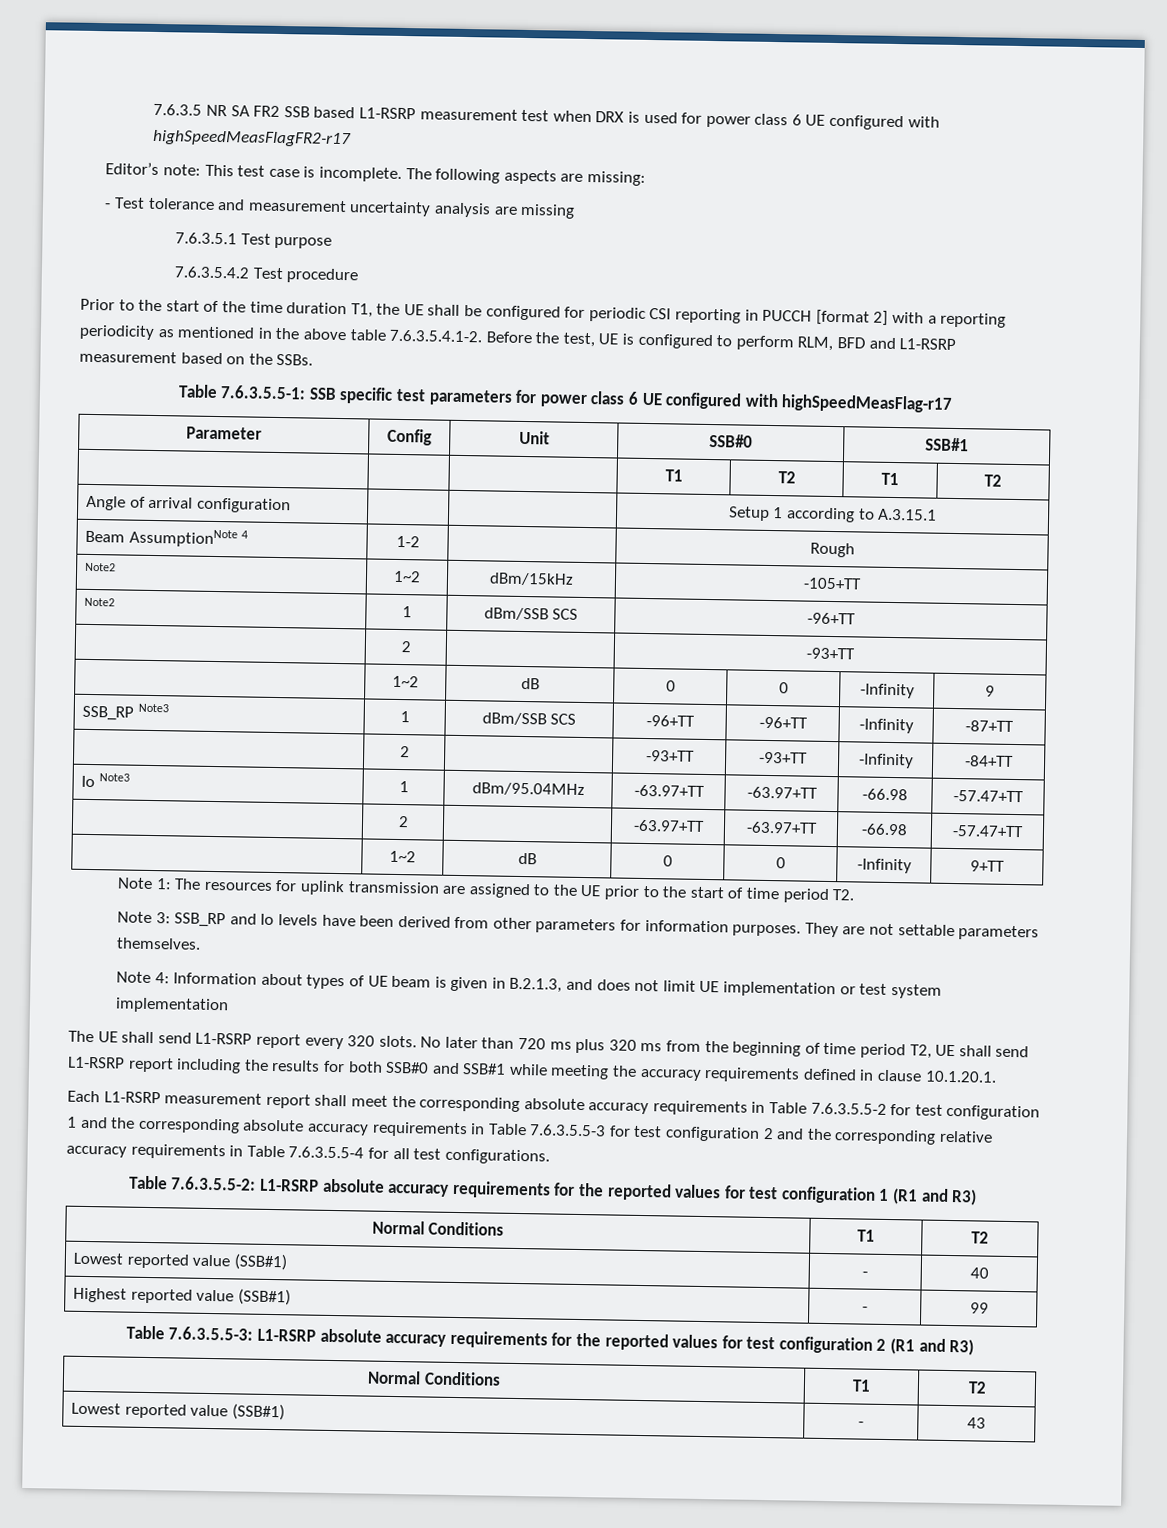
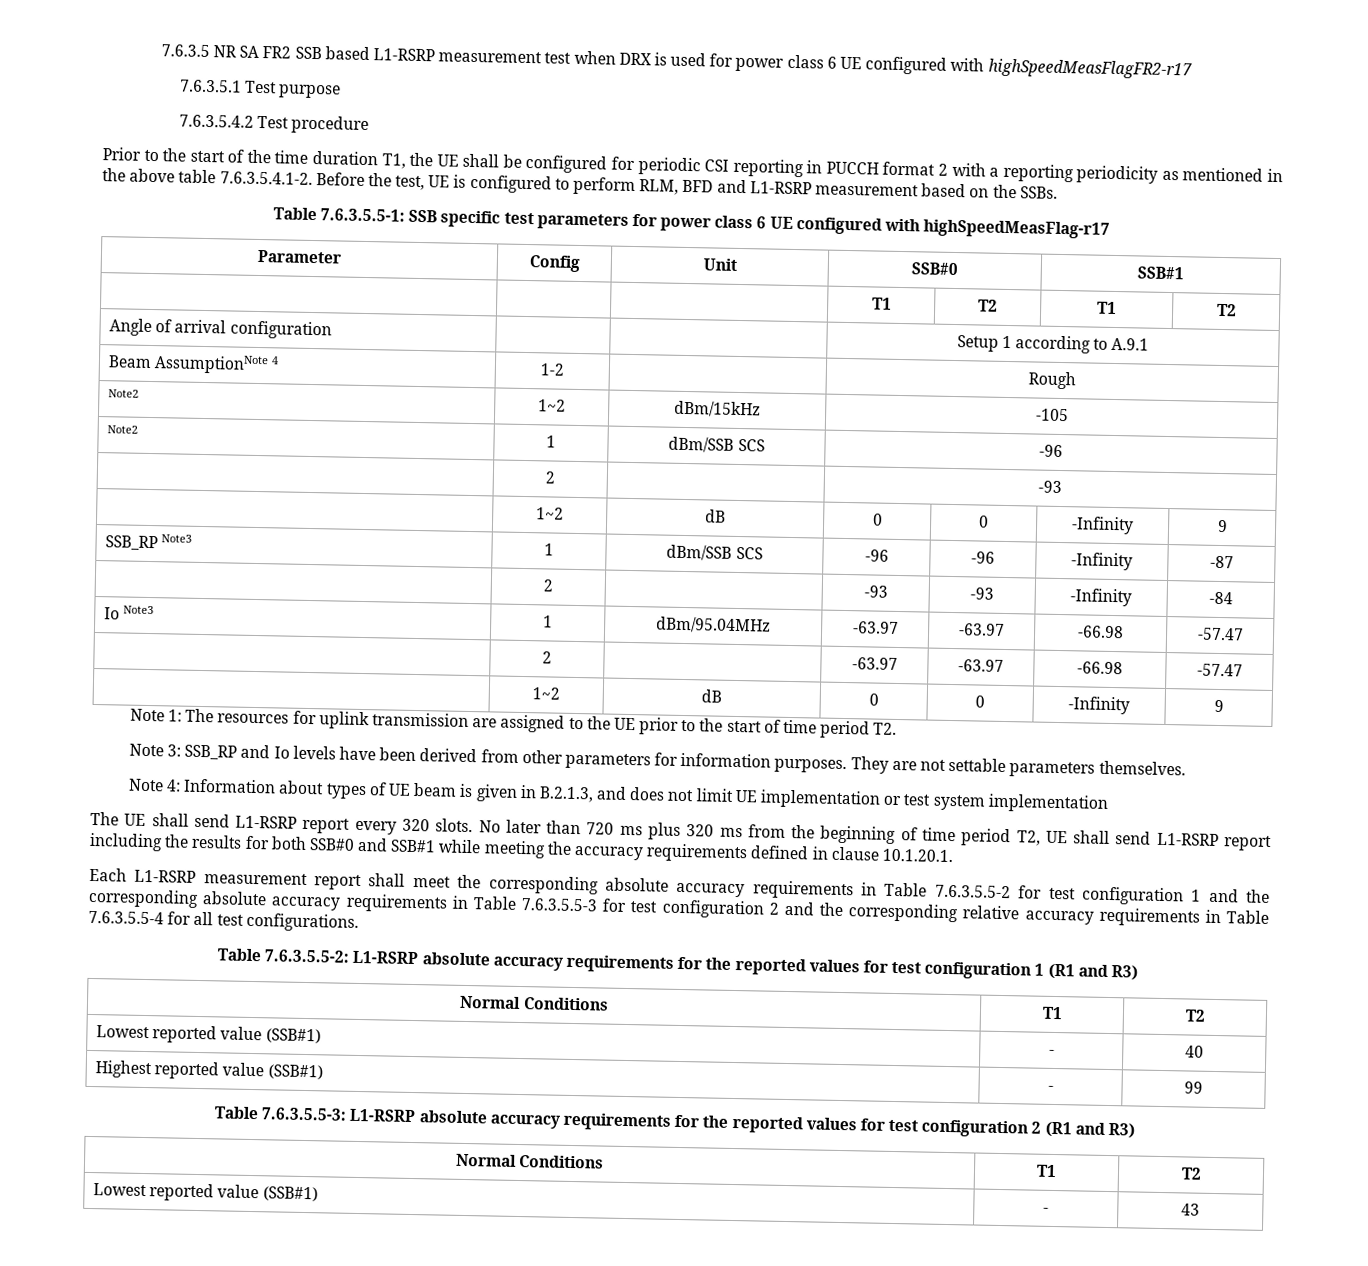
- Editor’s note: This test case is incomplete. The following aspects are missing:
- - Test tolerance and measurement uncertainty analysis are missing
- Prior to the start of the time duration T1, the UE shall be configured for periodic CSI reporting in PUCCH [format 2] with a reporting periodicity as mentioned in the above table 7.6.3.5.4.1-2. Before the test, UE is configured to perform RLM, BFD and L1-RSRP measurement based on the SSBs.
+ Prior to the start of the time duration T1, the UE shall be configured for periodic CSI reporting in PUCCH format 2 with a reporting periodicity as mentioned in the above table 7.6.3.5.4.1-2. Before the test, UE is configured to perform RLM, BFD and L1-RSRP measurement based on the SSBs.
- Angle of arrival configuration | | | Setup 1 according to A.3.15.1
+ Angle of arrival configuration | | | Setup 1 according to A.9.1
- Note2 | 1~2 | dBm/15kHz | -105+TT
+ Note2 | 1~2 | dBm/15kHz | -105
- Note2 | 1 | dBm/SSB SCS | -96+TT
- | 2 | | -93+TT
+ Note2 | 1 | dBm/SSB SCS | -96
+ | 2 | | -93
- SSB_RP Note3 | 1 | dBm/SSB SCS | -96+TT | -96+TT | -Infinity | -87+TT
- | 2 | | -93+TT | -93+TT | -Infinity | -84+TT
+ SSB_RP Note3 | 1 | dBm/SSB SCS | -96 | -96 | -Infinity | -87
+ | 2 | | -93 | -93 | -Infinity | -84
- Io Note3 | 1 | dBm/95.04MHz | -63.97+TT | -63.97+TT | -66.98 | -57.47+TT
- | 2 | | -63.97+TT | -63.97+TT | -66.98 | -57.47+TT
- | 1~2 | dB | 0 | 0 | -Infinity | 9+TT
+ Io Note3 | 1 | dBm/95.04MHz | -63.97 | -63.97 | -66.98 | -57.47
+ | 2 | | -63.97 | -63.97 | -66.98 | -57.47
+ | 1~2 | dB | 0 | 0 | -Infinity | 9

